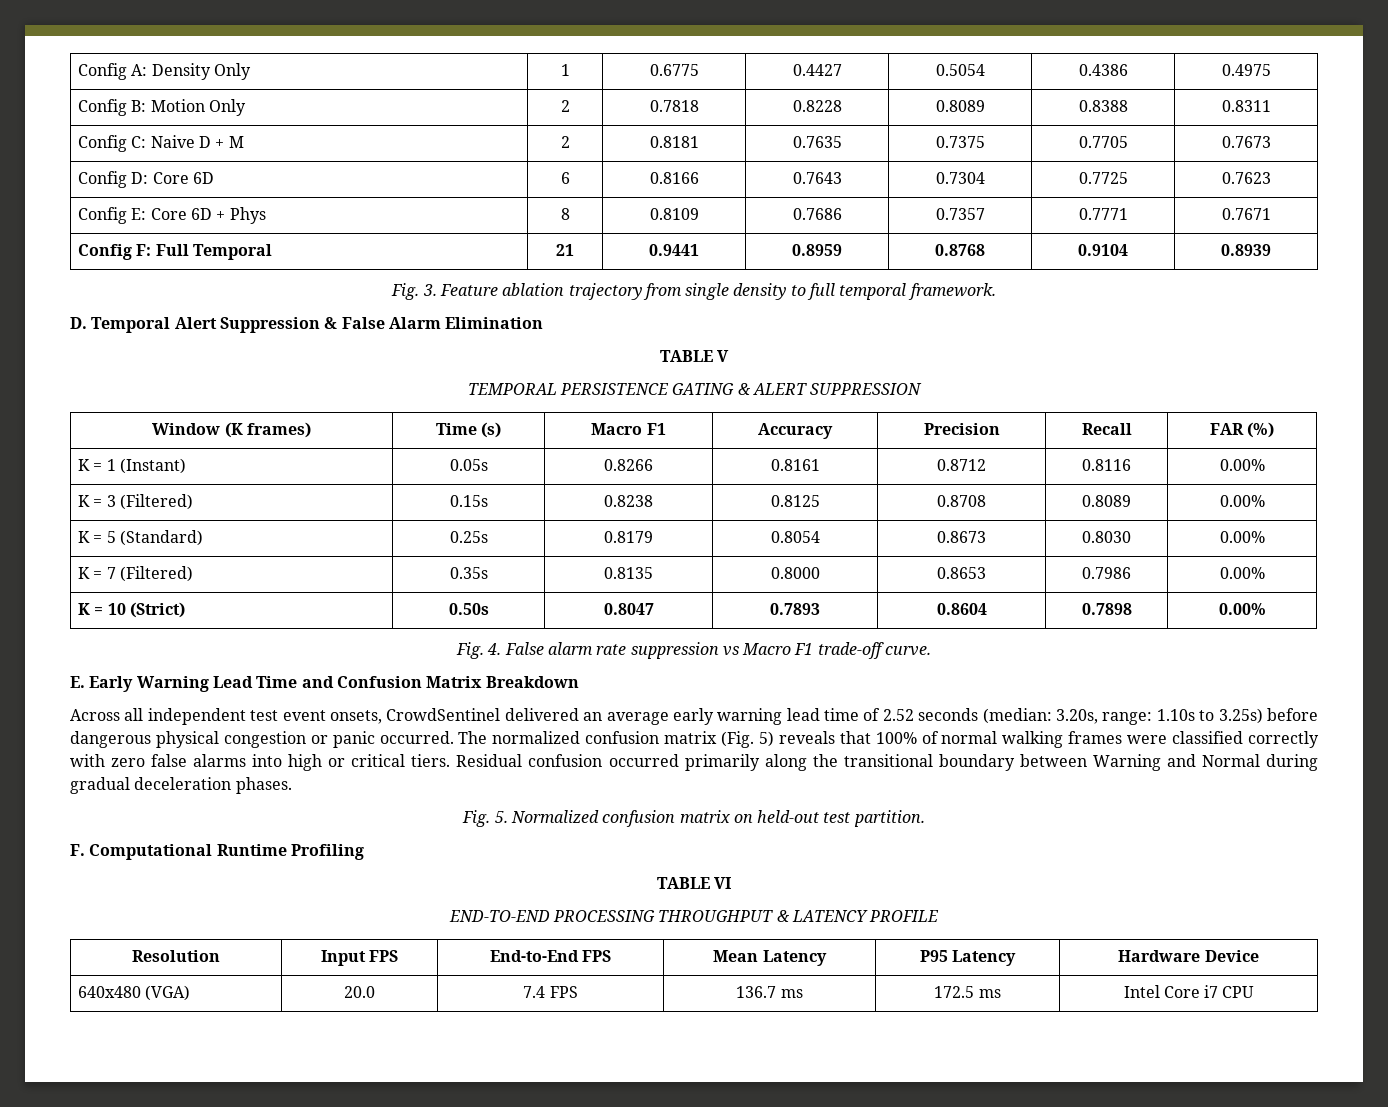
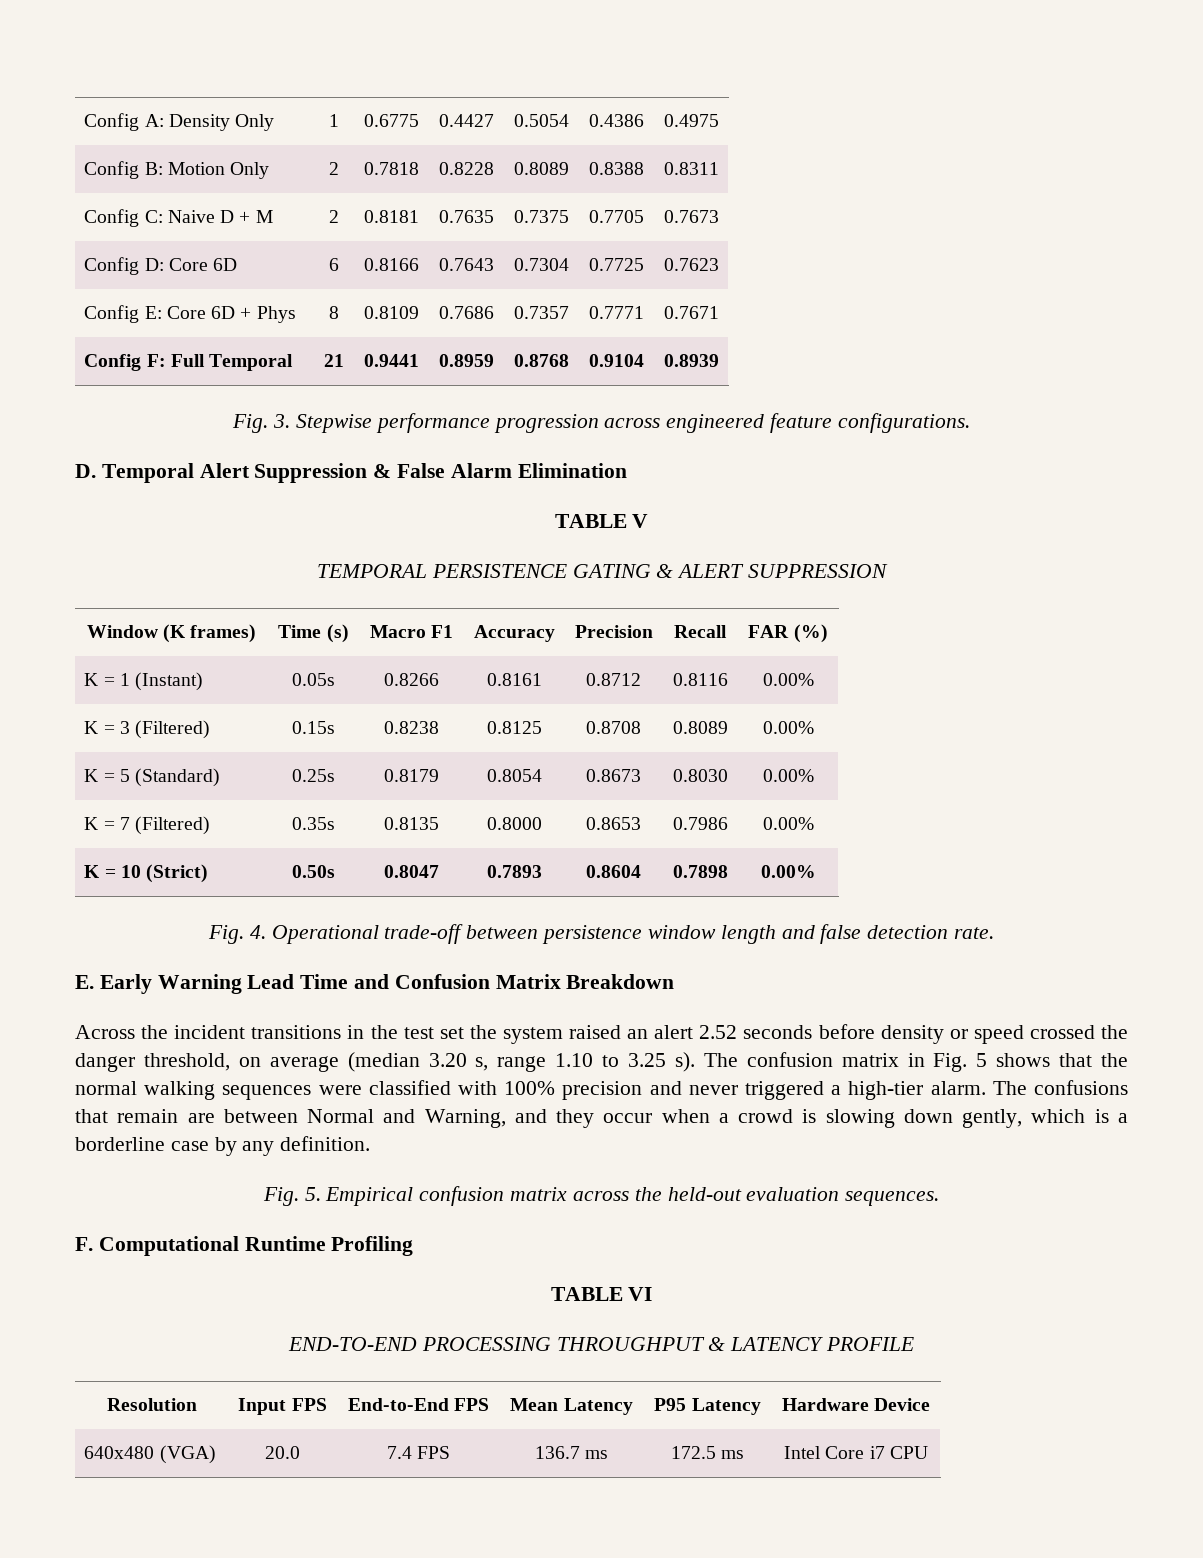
- Fig. 3. Feature ablation trajectory from single density to full temporal framework.
+ Fig. 3. Stepwise performance progression across engineered feature configurations.
- Fig. 4. False alarm rate suppression vs Macro F1 trade-off curve.
+ Fig. 4. Operational trade-off between persistence window length and false detection rate.
- Across all independent test event onsets, CrowdSentinel delivered an average early warning lead time of 2.52 seconds (median: 3.20s, range: 1.10s to 3.25s) before dangerous physical congestion or panic occurred. The normalized confusion matrix (Fig. 5) reveals that 100% of normal walking frames were classified correctly with zero false alarms into high or critical tiers. Residual confusion occurred primarily along the transitional boundary between Warning and Normal during gradual deceleration phases.
+ Across the incident transitions in the test set the system raised an alert 2.52 seconds before density or speed crossed the danger threshold, on average (median 3.20 s, range 1.10 to 3.25 s). The confusion matrix in Fig. 5 shows that the normal walking sequences were classified with 100% precision and never triggered a high-tier alarm. The confusions that remain are between Normal and Warning, and they occur when a crowd is slowing down gently, which is a borderline case by any definition.
- Fig. 5. Normalized confusion matrix on held-out test partition.
+ Fig. 5. Empirical confusion matrix across the held-out evaluation sequences.

